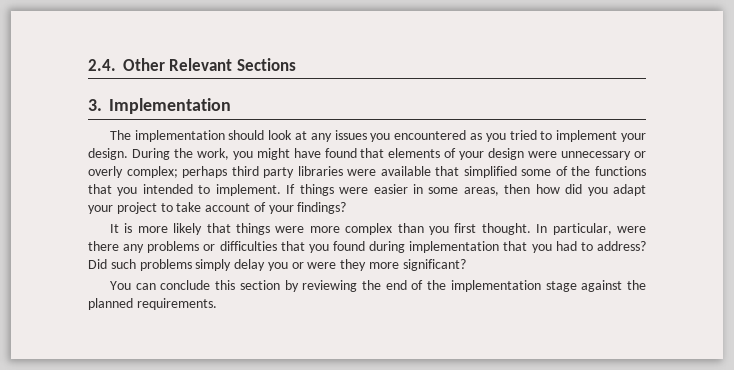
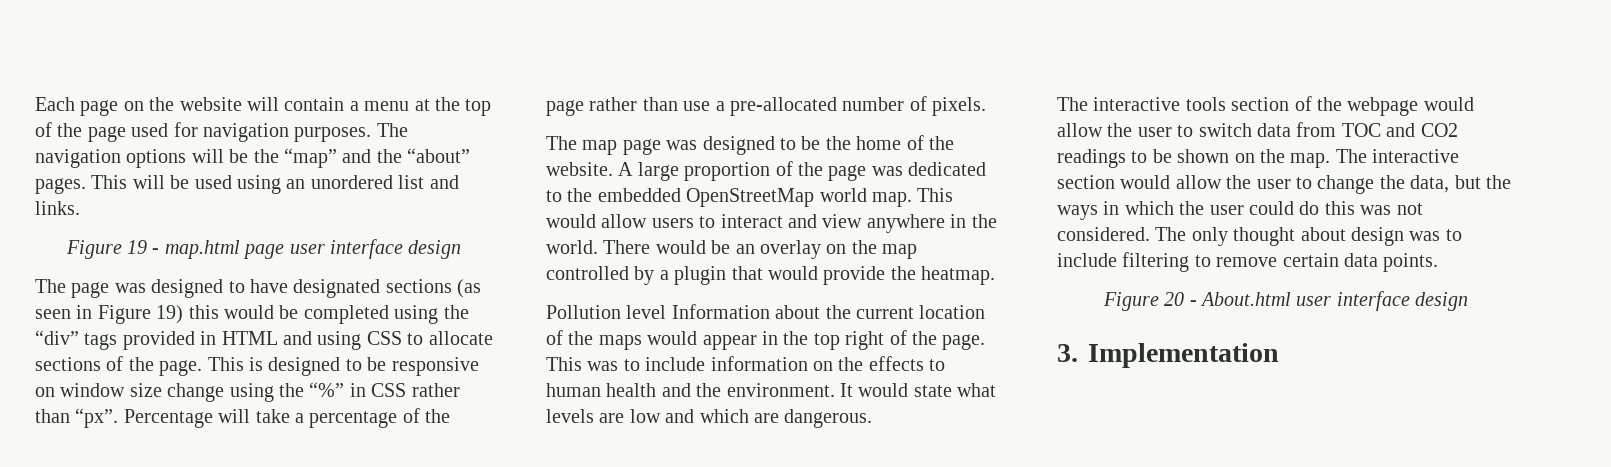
- 2.4. Other Relevant Sections
+ Each page on the website will contain a menu at the top of the page used for navigation purposes. The navigation options will be the “map” and the “about” pages. This will be used using an unordered list and links.
+ Figure 19 - map.html page user interface design
+ The page was designed to have designated sections (as seen in Figure 19) this would be completed using the “div” tags provided in HTML and using CSS to allocate sections of the page. This is designed to be responsive on window size change using the “%” in CSS rather than “px”. Percentage will take a percentage of the page rather than use a pre-allocated number of pixels.
+ The map page was designed to be the home of the website. A large proportion of the page was dedicated to the embedded OpenStreetMap world map. This would allow users to interact and view anywhere in the world. There would be an overlay on the map controlled by a plugin that would provide the heatmap.
+ Pollution level Information about the current location of the maps would appear in the top right of the page. This was to include information on the effects to human health and the environment. It would state what levels are low and which are dangerous.
+ The interactive tools section of the webpage would allow the user to switch data from TOC and CO2 readings to be shown on the map. The interactive section would allow the user to change the data, but the ways in which the user could do this was not considered. The only thought about design was to include filtering to remove certain data points.
+ Figure 20 - About.html user interface design
  3. Implementation
- The implementation should look at any issues you encountered as you tried to implement your design. During the work, you might have found that elements of your design were unnecessary or overly complex; perhaps third party libraries were available that simplified some of the functions that you intended to implement. If things were easier in some areas, then how did you adapt your project to take account of your findings?
- It is more likely that things were more complex than you first thought. In particular, were there any problems or difficulties that you found during implementation that you had to address? Did such problems simply delay you or were they more significant?
- You can conclude this section by reviewing the end of the implementation stage against the planned requirements.

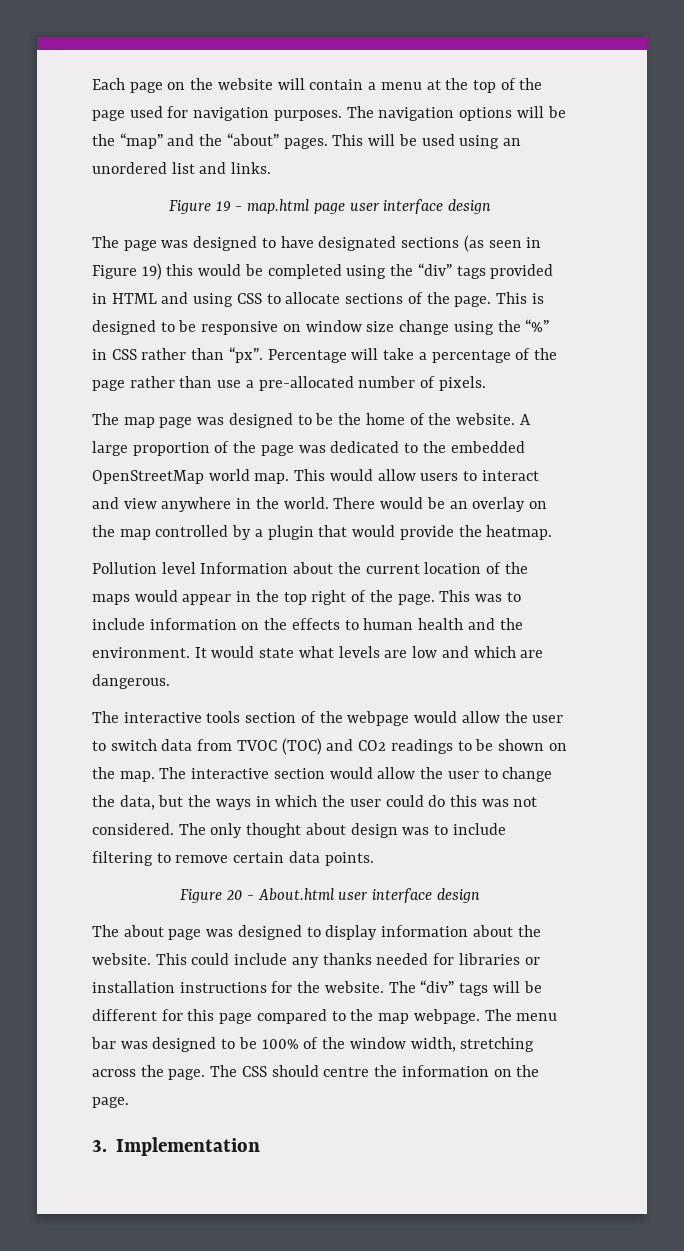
- The interactive tools section of the webpage would allow the user to switch data from TOC and CO2 readings to be shown on the map.
+ The interactive tools section of the webpage would allow the user to switch data from TVOC (TOC) and CO2 readings to be shown on the map.
+ The about page was designed to display information about the website. This could include any thanks needed for libraries or installation instructions for the website. The “div” tags will be different for this page compared to the map webpage. The menu bar was designed to be 100% of the window width, stretching across the page. The CSS should centre the information on the page.

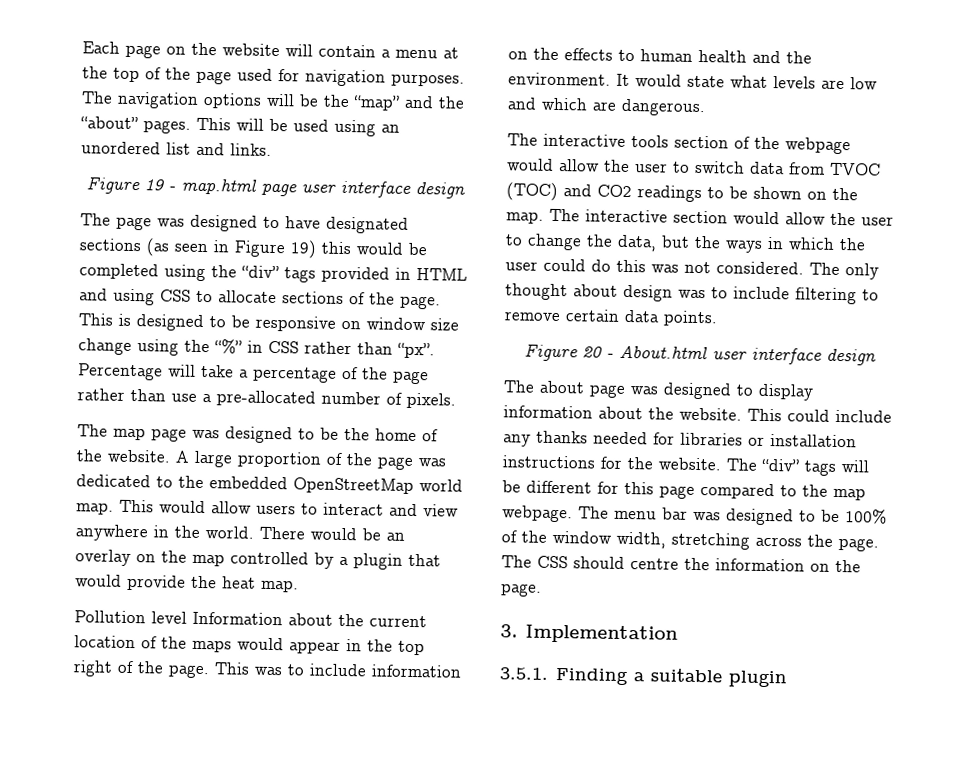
- There would be an overlay on the map controlled by a plugin that would provide the heatmap.
+ There would be an overlay on the map controlled by a plugin that would provide the heat map.
+ 3.5.1. Finding a suitable plugin

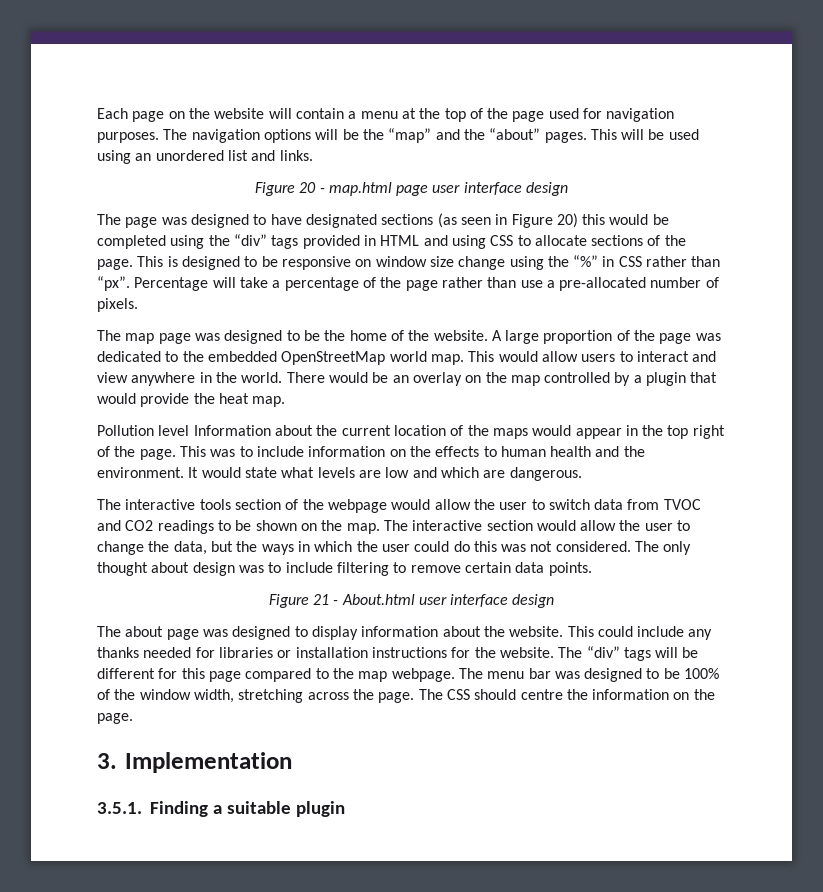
- Figure 19 - map.html page user interface design
+ Figure 20 - map.html page user interface design
- The page was designed to have designated sections (as seen in Figure 19) this would be completed using the “div” tags provided in HTML and using CSS to allocate sections of the page.
+ The page was designed to have designated sections (as seen in Figure 20) this would be completed using the “div” tags provided in HTML and using CSS to allocate sections of the page.
- The interactive tools section of the webpage would allow the user to switch data from TVOC (TOC) and CO2 readings to be shown on the map.
+ The interactive tools section of the webpage would allow the user to switch data from TVOC and CO2 readings to be shown on the map.
- Figure 20 - About.html user interface design
+ Figure 21 - About.html user interface design

